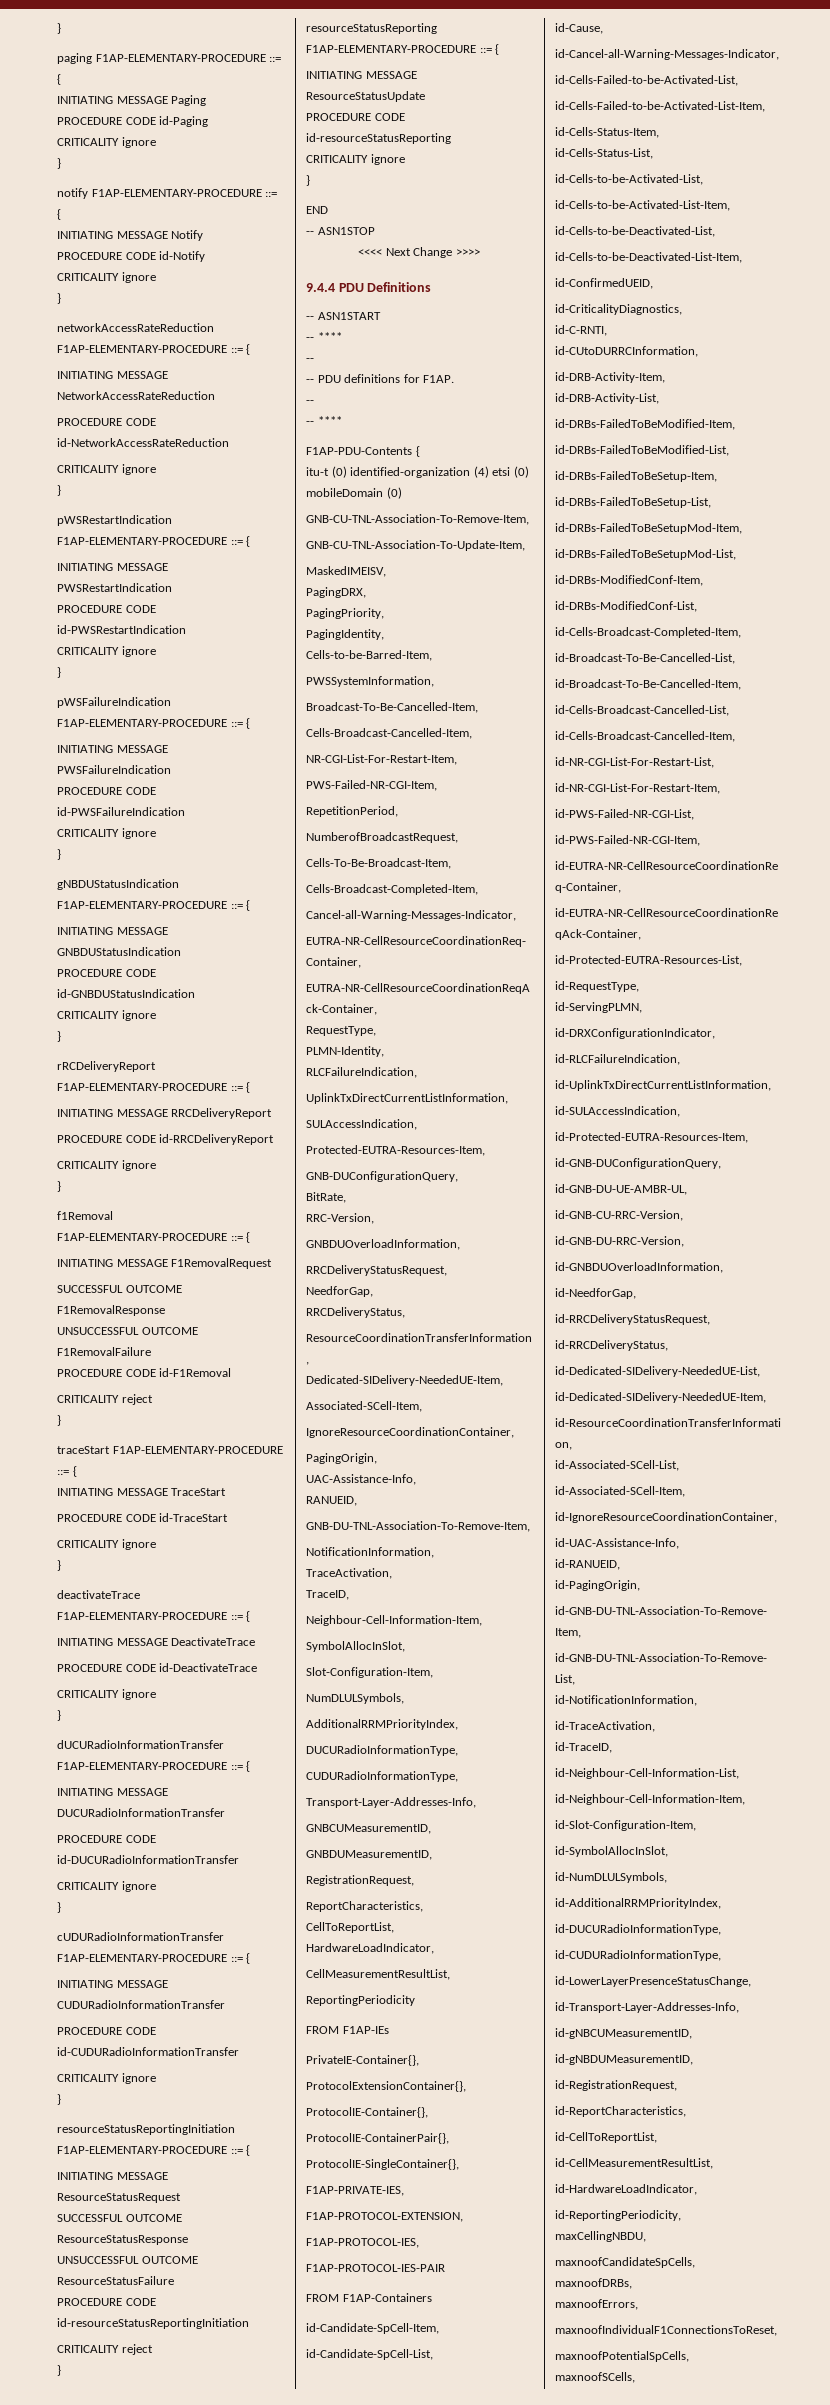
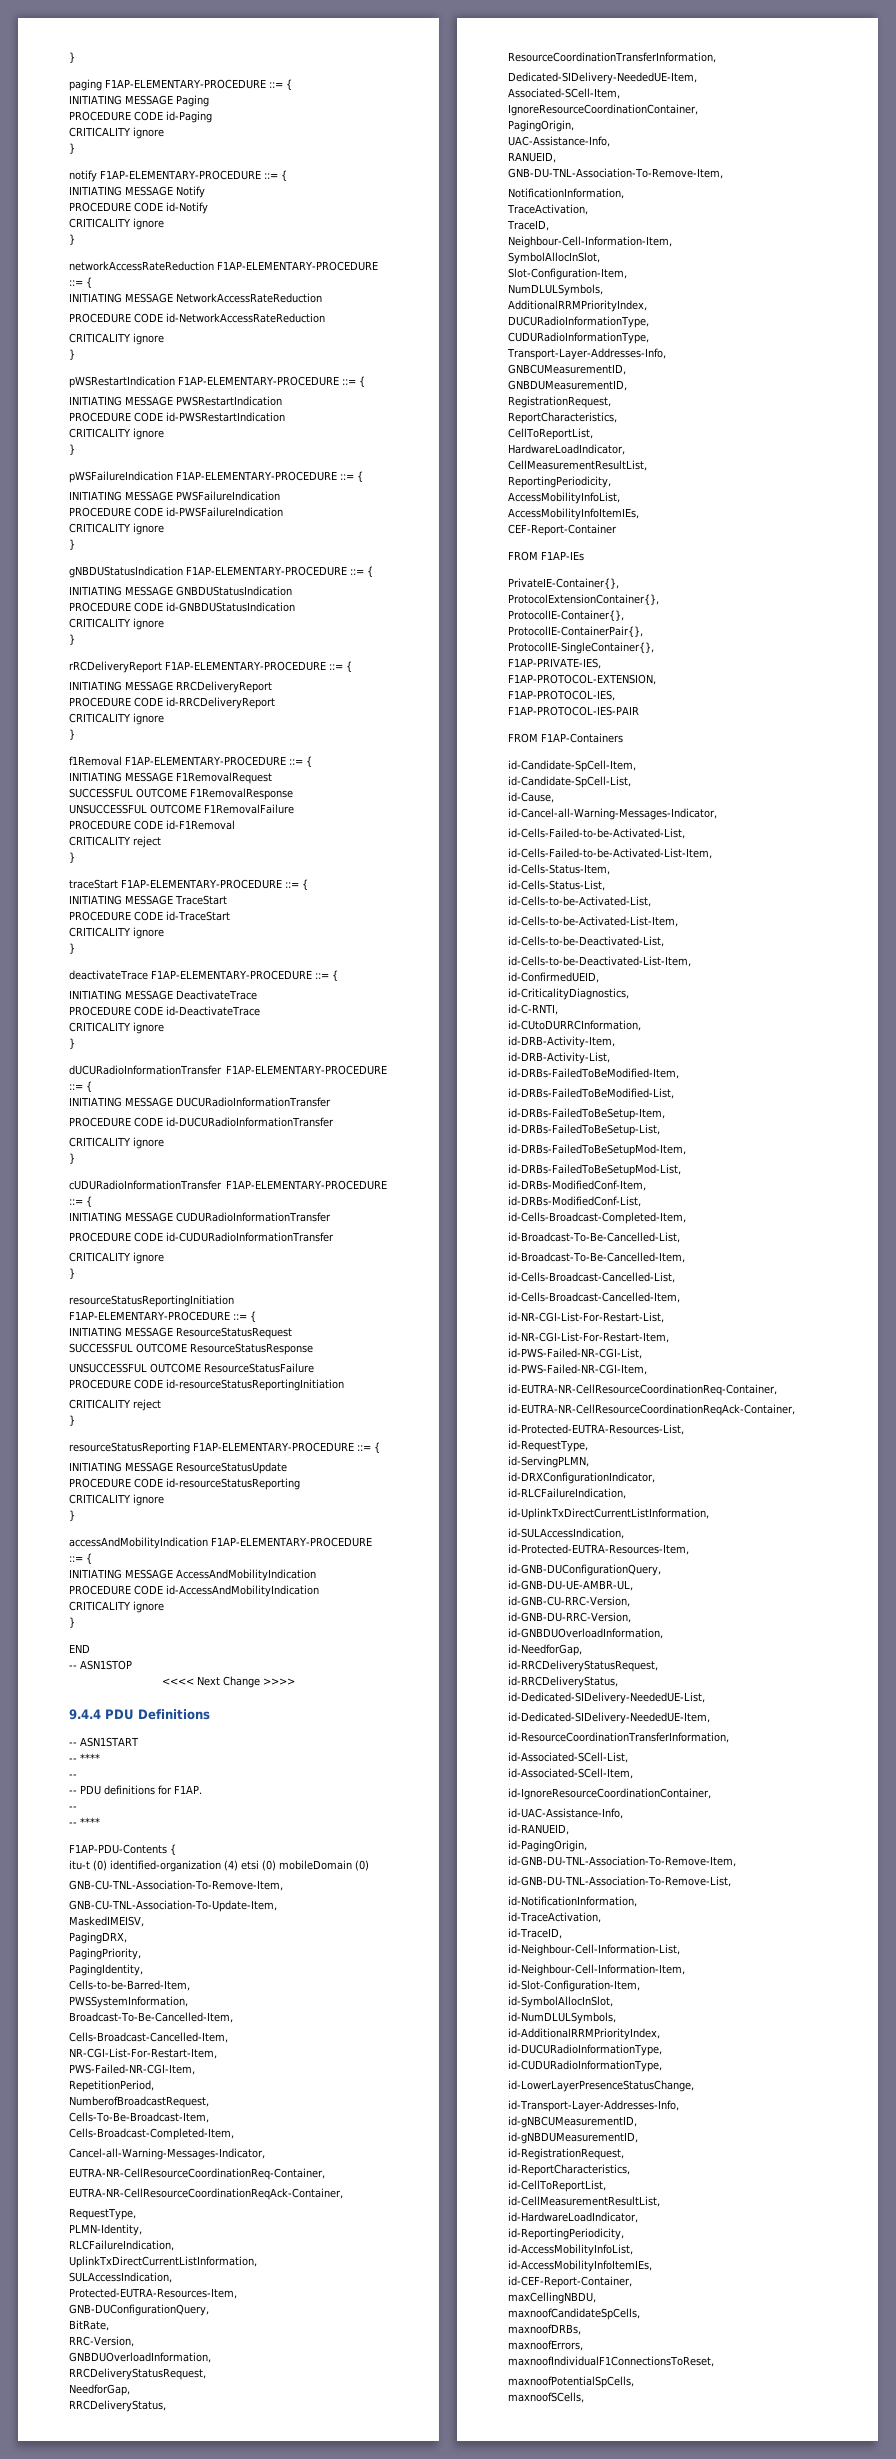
+ accessAndMobilityIndication F1AP-ELEMENTARY-PROCEDURE ::= {
+ INITIATING MESSAGE AccessAndMobilityIndication
+ PROCEDURE CODE id-AccessAndMobilityIndication
+ CRITICALITY ignore
+ }
- ReportingPeriodicity
+ ReportingPeriodicity,
+ AccessMobilityInfoList,
+ AccessMobilityInfoItemIEs,
+ CEF-Report-Container
+ id-AccessMobilityInfoList,
+ id-AccessMobilityInfoItemIEs,
+ id-CEF-Report-Container,

